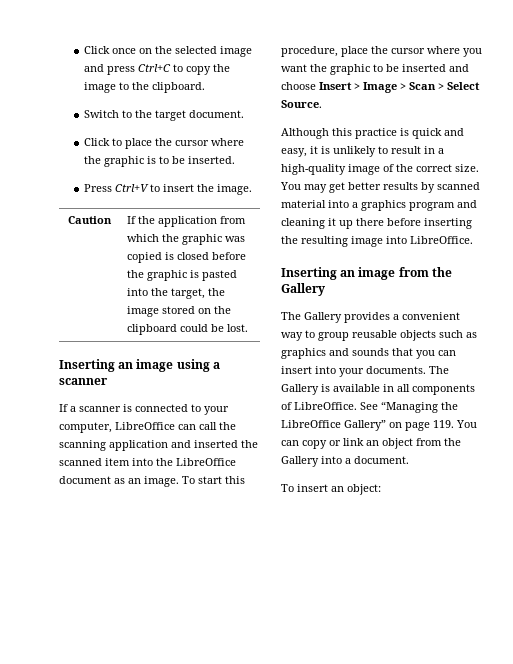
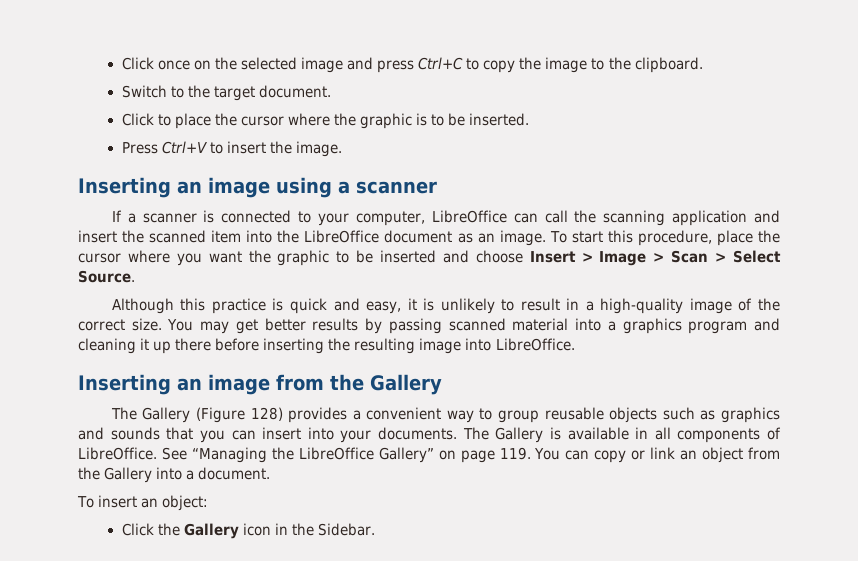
- Caution | If the application from which the graphic was copied is closed before the graphic is pasted into the target, the image stored on the clipboard could be lost.
- If a scanner is connected to your computer, LibreOffice can call the scanning application and inserted the scanned item into the LibreOffice document as an image.
+ If a scanner is connected to your computer, LibreOffice can call the scanning application and insert the scanned item into the LibreOffice document as an image.
- You may get better results by scanned material into a graphics program and cleaning it up there before inserting the resulting image into LibreOffice.
+ You may get better results by passing scanned material into a graphics program and cleaning it up there before inserting the resulting image into LibreOffice.
- The Gallery provides a convenient way to group reusable objects such as graphics and sounds that you can insert into your documents.
+ The Gallery (Figure 128) provides a convenient way to group reusable objects such as graphics and sounds that you can insert into your documents.
+ Click the Gallery icon in the Sidebar.

